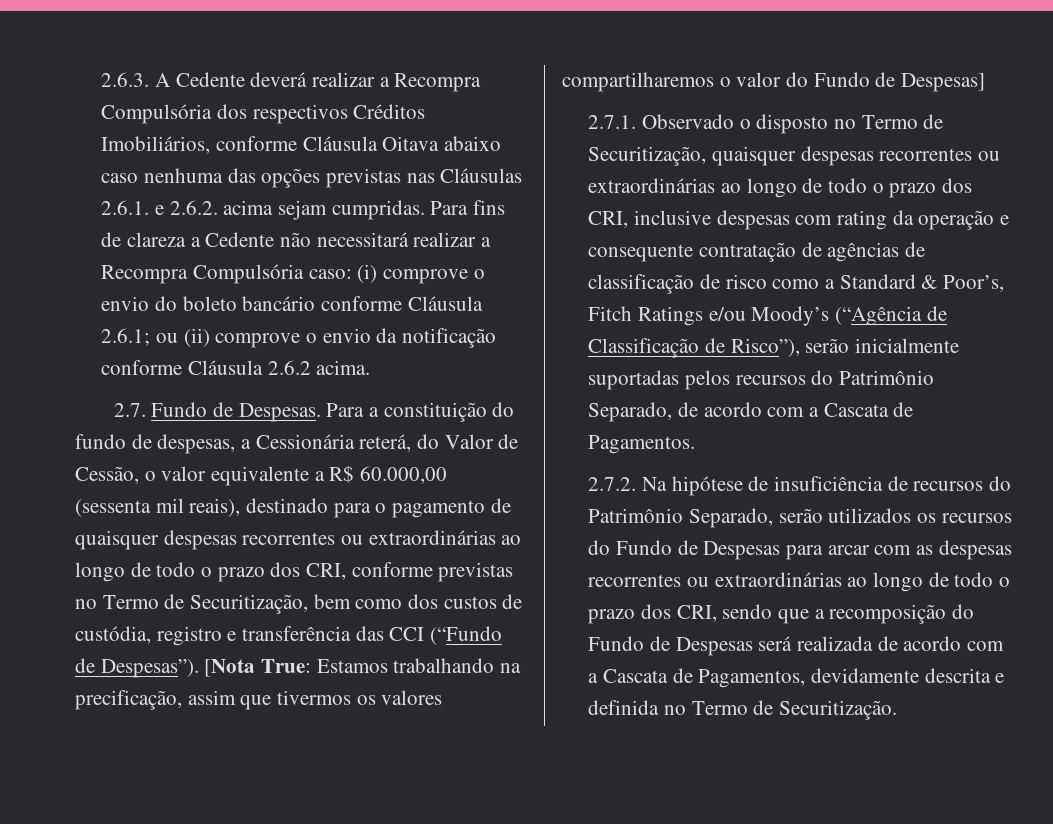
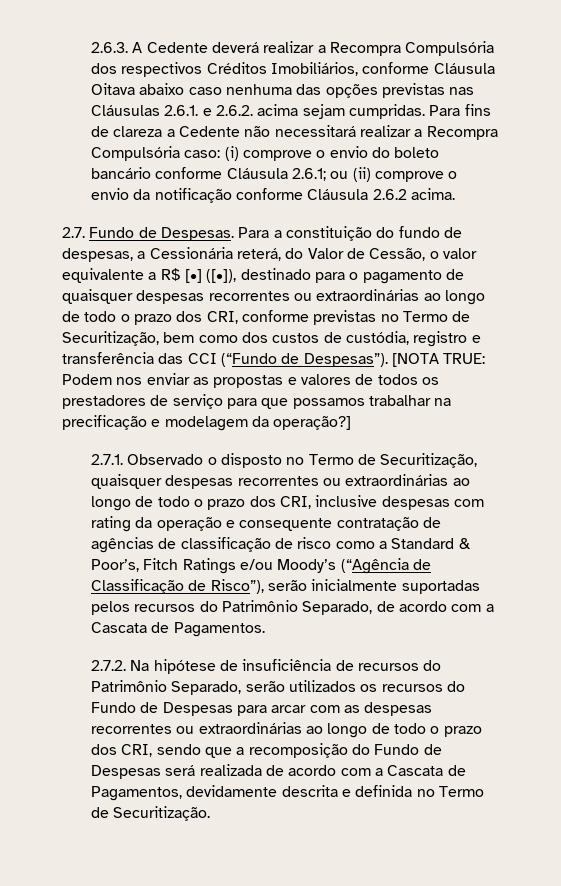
- Para a constituição do fundo de despesas, a Cessionária reterá, do Valor de Cessão, o valor equivalente a R$ 60.000,00 (sessenta mil reais), destinado para o pagamento de quaisquer despesas recorrentes ou extraordinárias ao longo de todo o prazo dos CRI, conforme previstas no Termo de Securitização, bem como dos custos de custódia, registro e transferência das CCI (“Fundo de Despesas”).
+ Para a constituição do fundo de despesas, a Cessionária reterá, do Valor de Cessão, o valor equivalente a R$ [•] ([•]), destinado para o pagamento de quaisquer despesas recorrentes ou extraordinárias ao longo de todo o prazo dos CRI, conforme previstas no Termo de Securitização, bem como dos custos de custódia, registro e transferência das CCI (“Fundo de Despesas”).
- [Nota True: Estamos trabalhando na precificação, assim que tivermos os valores compartilharemos o valor do Fundo de Despesas]
+ [NOTA TRUE: Podem nos enviar as propostas e valores de todos os prestadores de serviço para que possamos trabalhar na precificação e modelagem da operação?]

